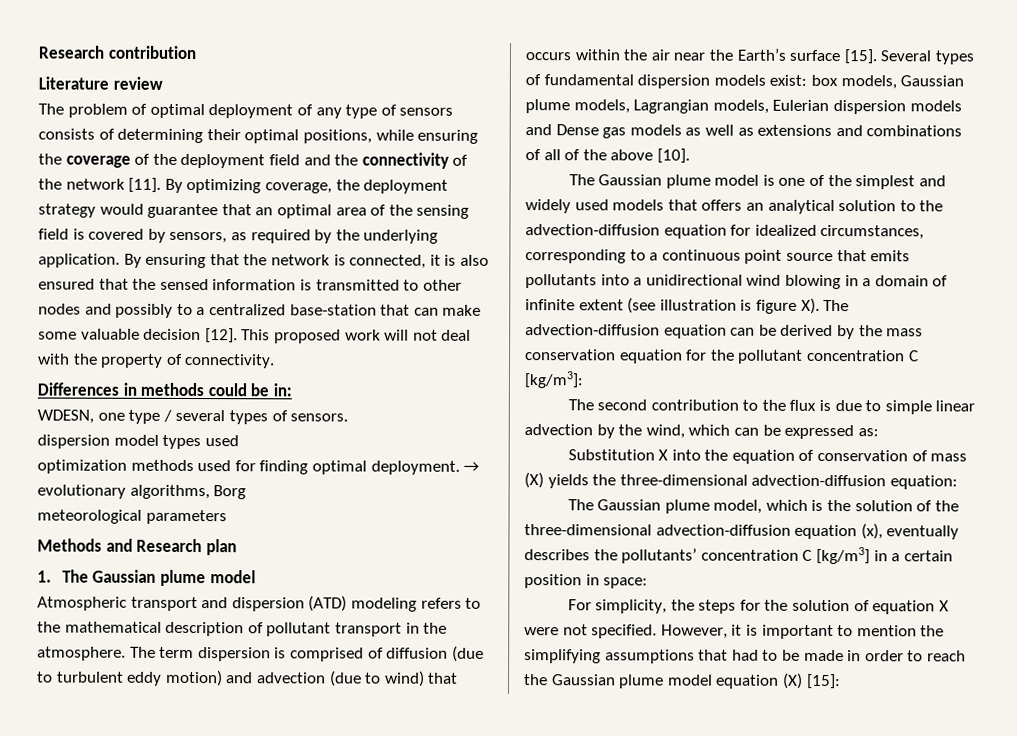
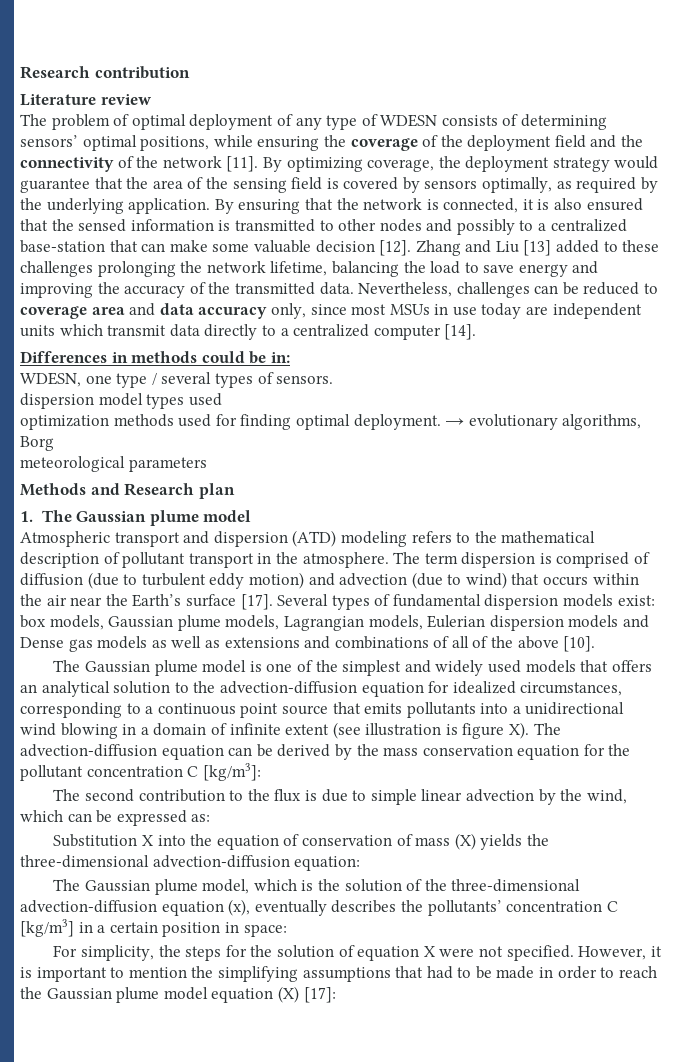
- The problem of optimal deployment of any type of sensors consists of determining their optimal positions, while ensuring the coverage of the deployment field and the connectivity of the network [11].
+ The problem of optimal deployment of any type of WDESN consists of determining sensors’ optimal positions, while ensuring the coverage of the deployment field and the connectivity of the network [11].
- By optimizing coverage, the deployment strategy would guarantee that an optimal area of the sensing field is covered by sensors, as required by the underlying application.
+ By optimizing coverage, the deployment strategy would guarantee that the area of the sensing field is covered by sensors optimally, as required by the underlying application.
- This proposed work will not deal with the property of connectivity.
+ Zhang and Liu [13] added to these challenges prolonging the network lifetime, balancing the load to save energy and improving the accuracy of the transmitted data. Nevertheless, challenges can be reduced to coverage area and data accuracy only, since most MSUs in use today are independent units which transmit data directly to a centralized computer [14].
- The term dispersion is comprised of diffusion (due to turbulent eddy motion) and advection (due to wind) that occurs within the air near the Earth’s surface [15].
+ The term dispersion is comprised of diffusion (due to turbulent eddy motion) and advection (due to wind) that occurs within the air near the Earth’s surface [17].
- However, it is important to mention the simplifying assumptions that had to be made in order to reach the Gaussian plume model equation (X) [15]:
+ However, it is important to mention the simplifying assumptions that had to be made in order to reach the Gaussian plume model equation (X) [17]:

